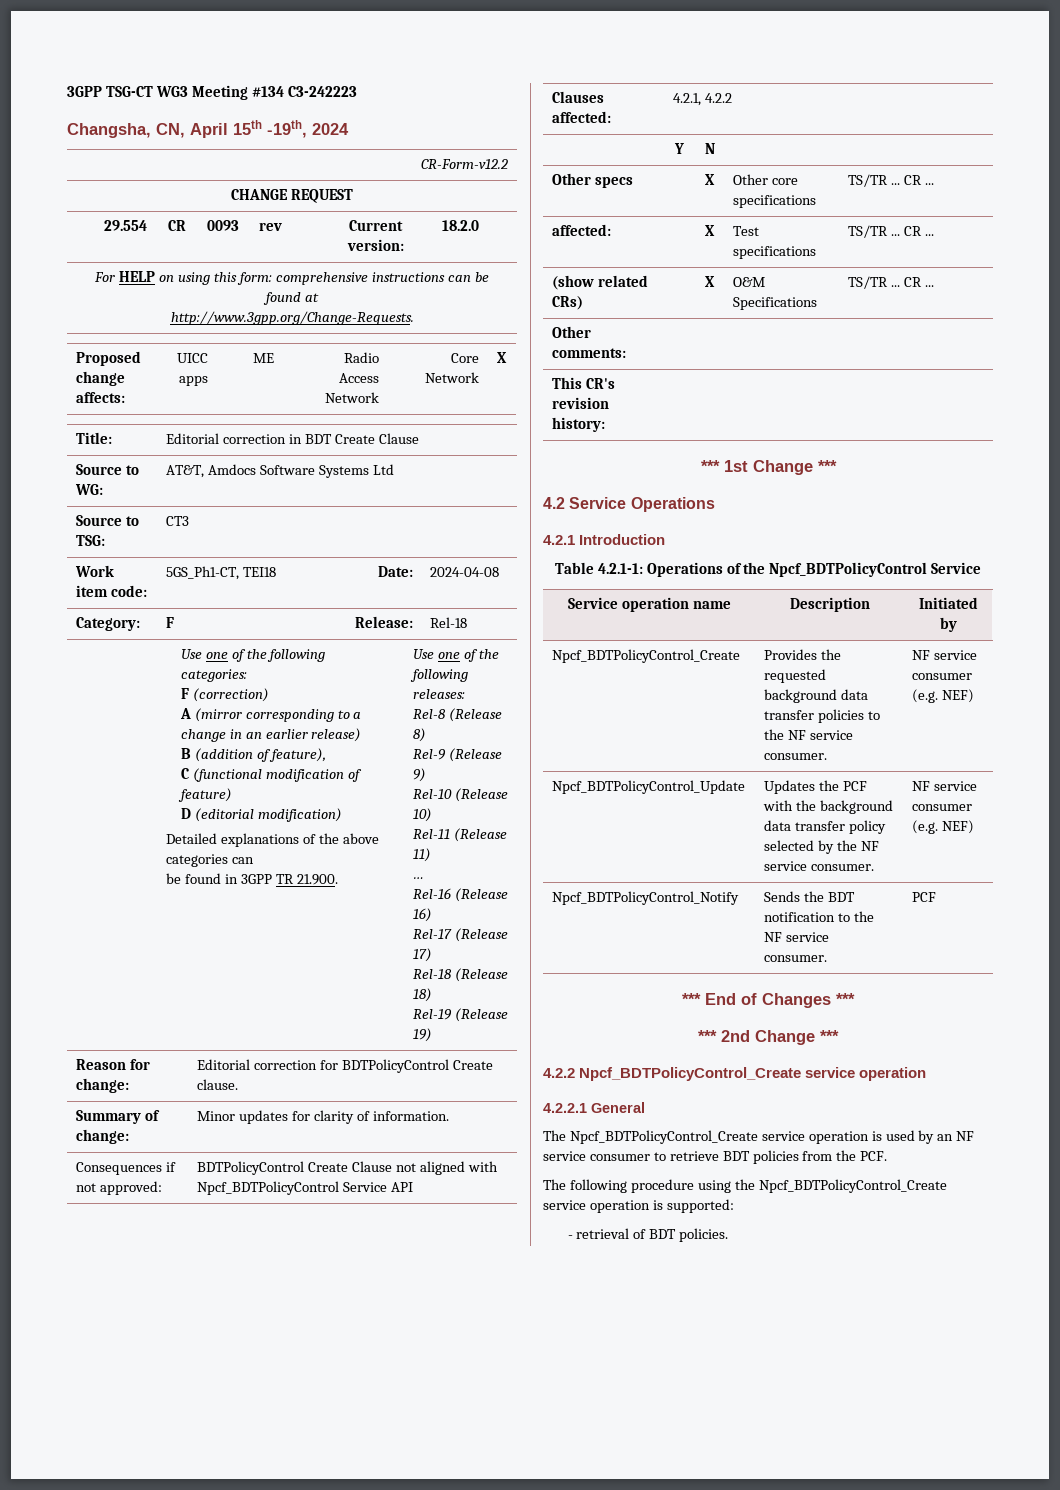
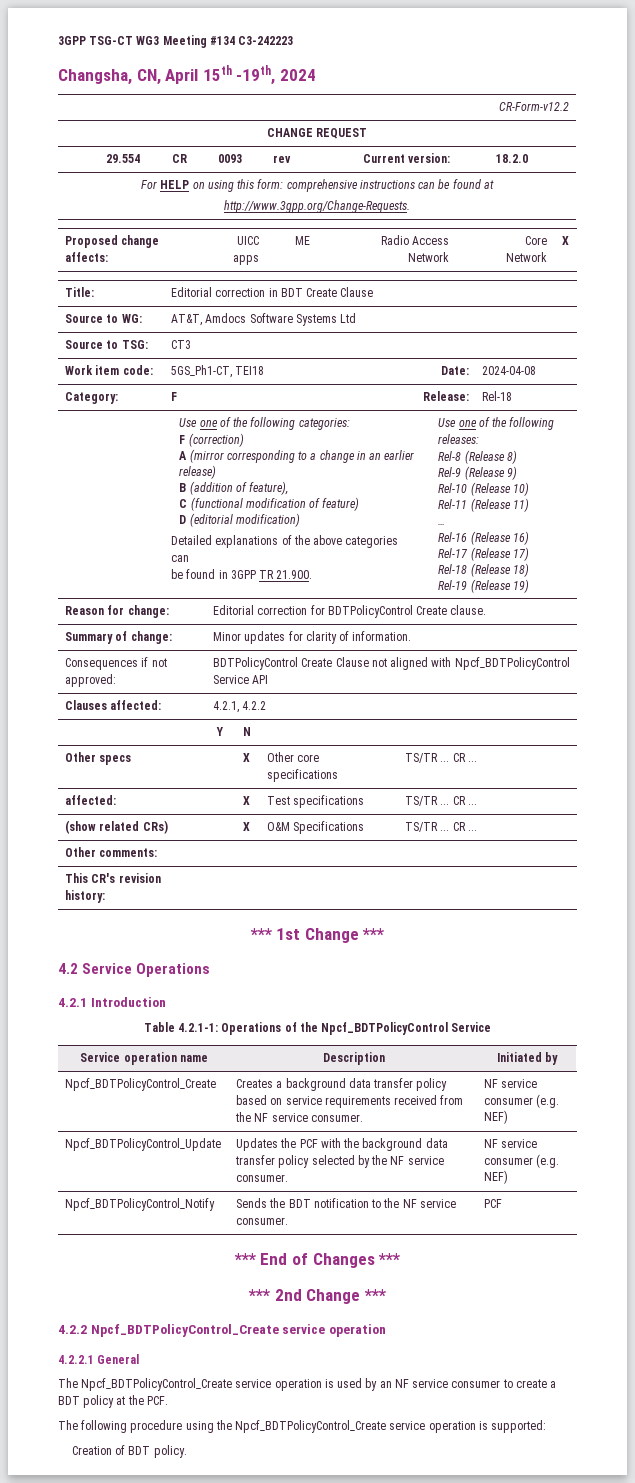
- Npcf_BDTPolicyControl_Create | Provides the requested background data transfer policies to the NF service consumer. | NF service consumer (e.g. NEF)
+ Npcf_BDTPolicyControl_Create | Creates a background data transfer policy based on service requirements received from the NF service consumer. | NF service consumer (e.g. NEF)
- The Npcf_BDTPolicyControl_Create service operation is used by an NF service consumer to retrieve BDT policies from the PCF.
+ The Npcf_BDTPolicyControl_Create service operation is used by an NF service consumer to create a BDT policy at the PCF.
- - retrieval of BDT policies.
+ Creation of BDT policy.

